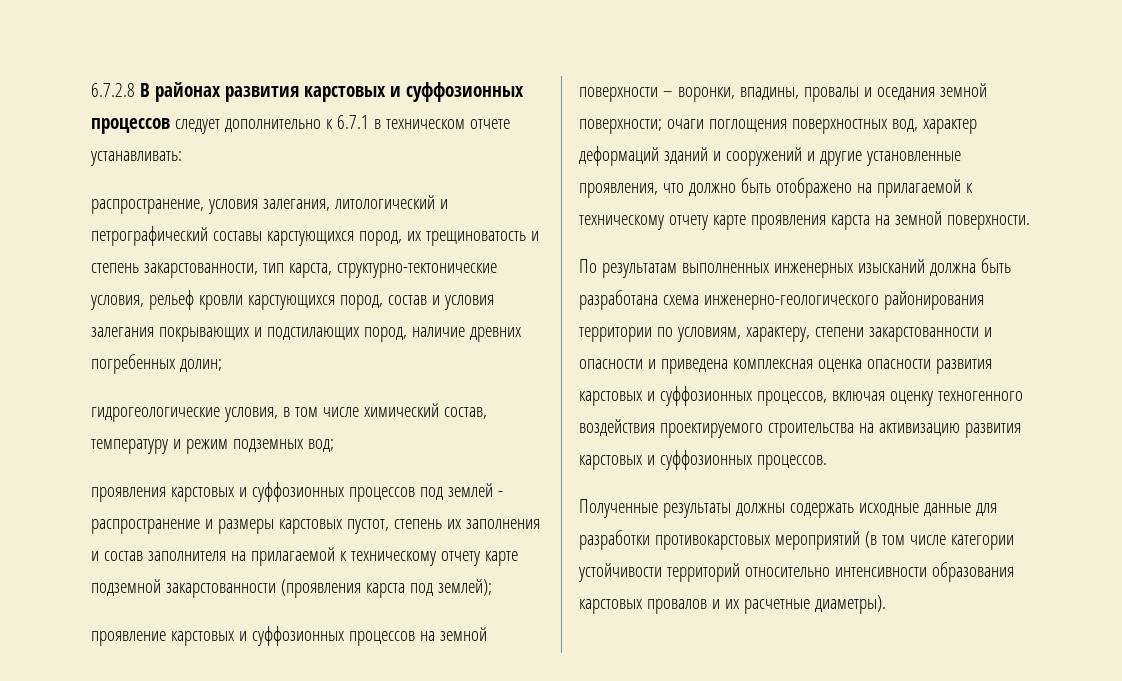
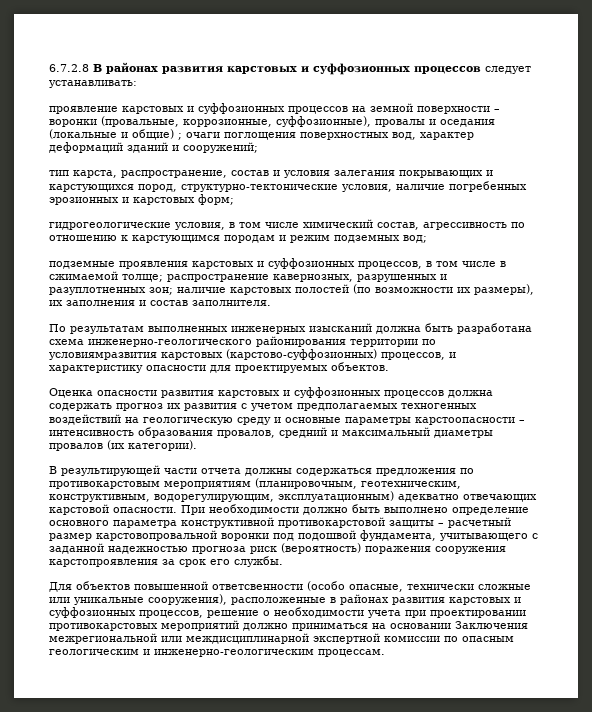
- 6.7.2.8 В районах развития карстовых и суффозионных процессов следует дополнительно к 6.7.1 в техническом отчете устанавливать:
- распространение, условия залегания, литологический и петрографический составы карстующихся пород, их трещиноватость и степень закарстованности, тип карста, структурно-тектонические условия, рельеф кровли карстующихся пород, состав и условия залегания покрывающих и подстилающих пород, наличие древних погребенных долин;
- гидрогеологические условия, в том числе химический состав, температуру и режим подземных вод;
- проявления карстовых и суффозионных процессов под землей - распространение и размеры карстовых пустот, степень их заполнения и состав заполнителя на прилагаемой к техническому отчету карте подземной закарстованности (проявления карста под землей);
+ 6.7.2.8 В районах развития карстовых и суффозионных процессов следует устанавливать:
- проявление карстовых и суффозионных процессов на земной поверхности – воронки, впадины, провалы и оседания земной поверхности; очаги поглощения поверхностных вод, характер деформаций зданий и сооружений и другие установленные проявления, что должно быть отображено на прилагаемой к техническому отчету карте проявления карста на земной поверхности.
+ проявление карстовых и суффозионных процессов на земной поверхности – воронки (провальные, коррозионные, суффозионные), провалы и оседания (локальные и общие) ; очаги поглощения поверхностных вод, характер деформаций зданий и сооружений;
+ тип карста, распространение, состав и условия залегания покрывающих и карстующихся пород, структурно-тектонические условия, наличие погребенных эрозионных и карстовых форм;
+ гидрогеологические условия, в том числе химический состав, агрессивность по отношению к карстующимся породам и режим подземных вод;
+ подземные проявления карстовых и суффозионных процессов, в том числе в сжимаемой толще; распространение кавернозных, разрушенных и разуплотненных зон; наличие карстовых полостей (по возможности их размеры), их заполнения и состав заполнителя.
- По результатам выполненных инженерных изысканий должна быть разработана схема инженерно-геологического районирования территории по условиям, характеру, степени закарстованности и опасности и приведена комплексная оценка опасности развития карстовых и суффозионных процессов, включая оценку техногенного воздействия проектируемого строительства на активизацию развития карстовых и суффозионных процессов.
- Полученные результаты должны содержать исходные данные для разработки противокарстовых мероприятий (в том числе категории устойчивости территорий относительно интенсивности образования карстовых провалов и их расчетные диаметры).
+ По результатам выполненных инженерных изысканий должна быть разработана схема инженерно-геологического районирования территории по условиямразвития карстовых (карстово-суффозионных) процессов, и характеристику опасности для проектируемых объектов.
+ Оценка опасности развития карстовых и суффозионных процессов должна содержать прогноз их развития с учетом предполагаемых техногенных воздействий на геологическую среду и основные параметры карстоопасности – интенсивность образования провалов, средний и максимальный диаметры провалов (их категории).
+ В результирующей части отчета должны содержаться предложения по противокарстовым мероприятиям (планировочным, геотехническим, конструктивным, водорегулирующим, эксплуатационным) адекватно отвечающих карстовой опасности. При необходимости должно быть выполнено определение основного параметра конструктивной противокарстовой защиты – расчетный размер карстовопровальной воронки под подошвой фундамента, учитывающего с заданной надежностью прогноза риск (вероятность) поражения сооружения карстопроявления за срок его службы.
+ Для объектов повышенной ответсвенности (особо опасные, технически сложные или уникальные сооружения), расположенные в районах развития карстовых и суффозионных процессов, решение о необходимости учета при проектировании противокарстовых мероприятий должно приниматься на основании Заключения межрегиональной или междисциплинарной экспертной комиссии по опасным геологическим и инженерно-геологическим процессам.

